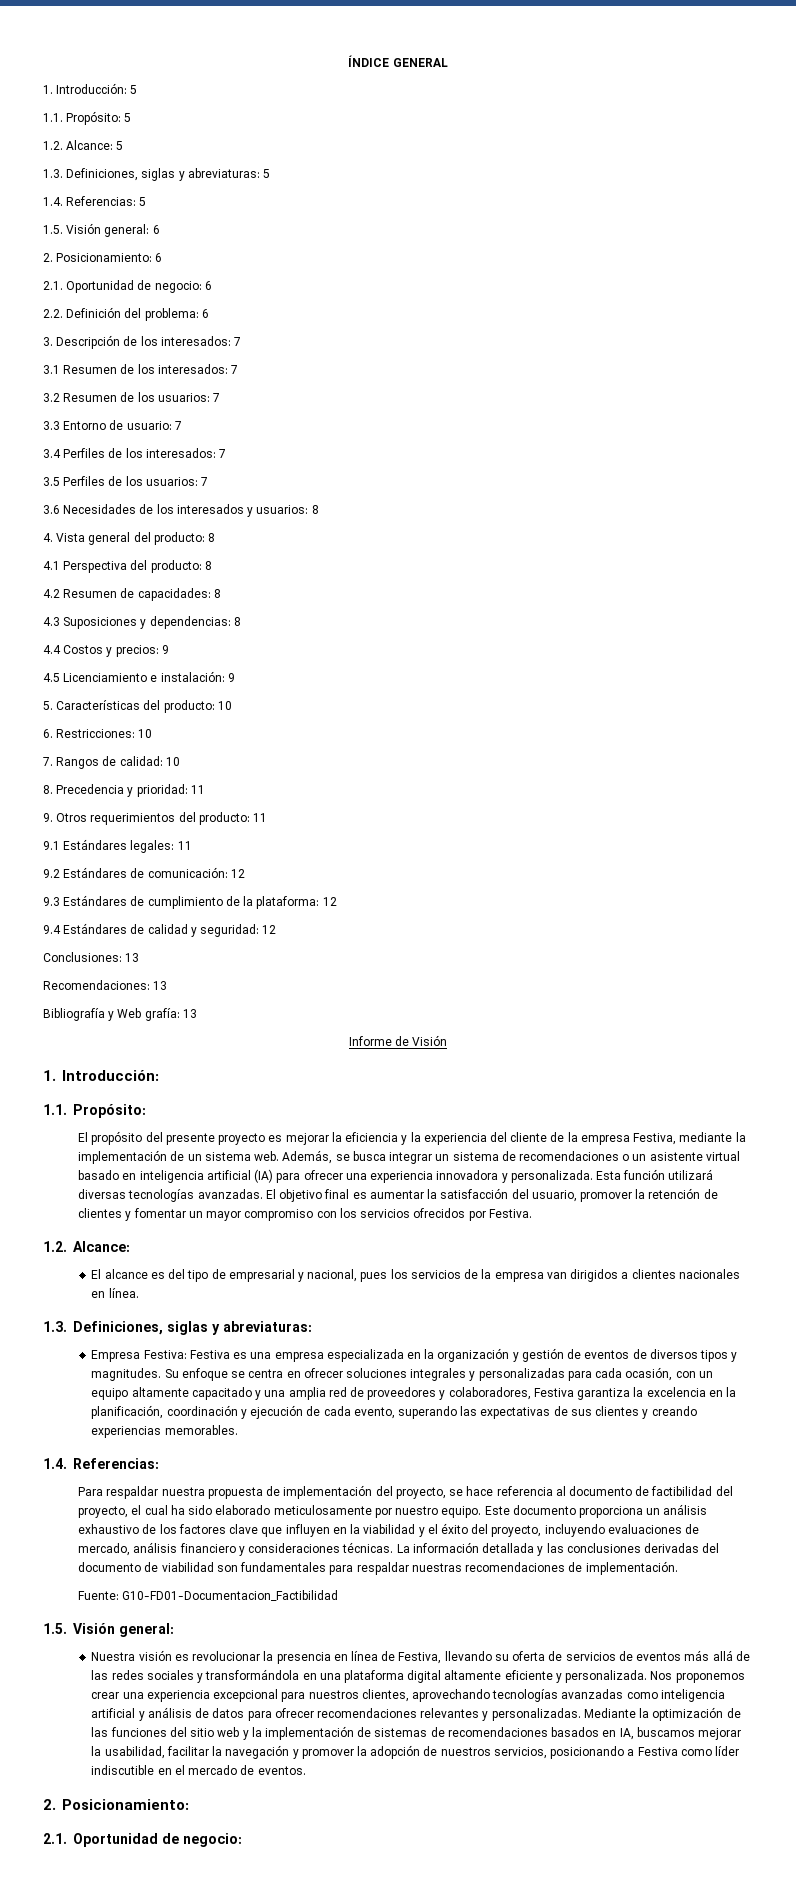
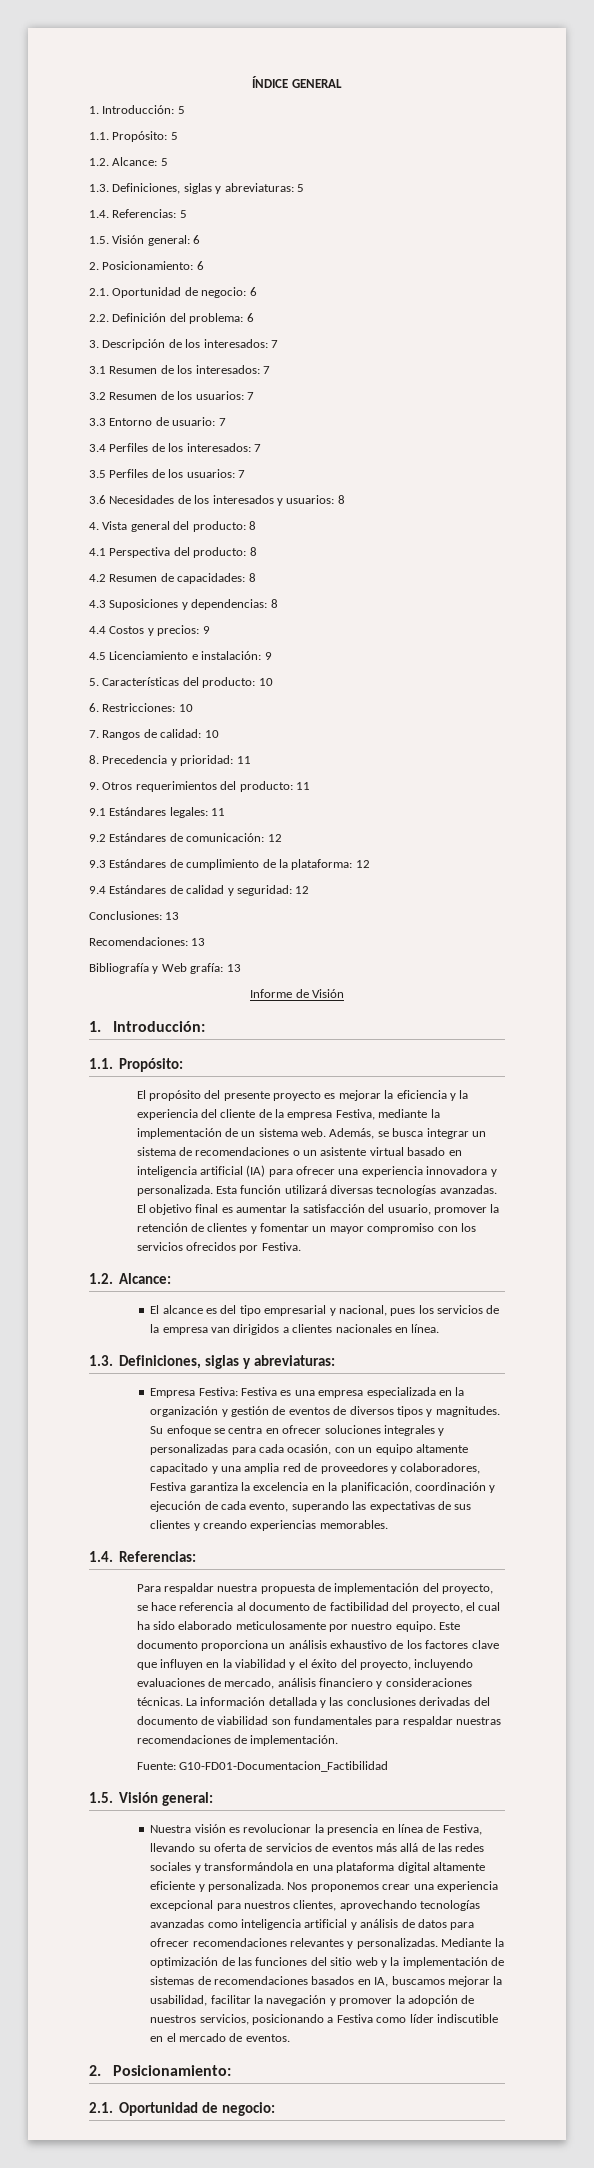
- El alcance es del tipo de empresarial y nacional, pues los servicios de la empresa van dirigidos a clientes nacionales en línea.
+ El alcance es del tipo empresarial y nacional, pues los servicios de la empresa van dirigidos a clientes nacionales en línea.

